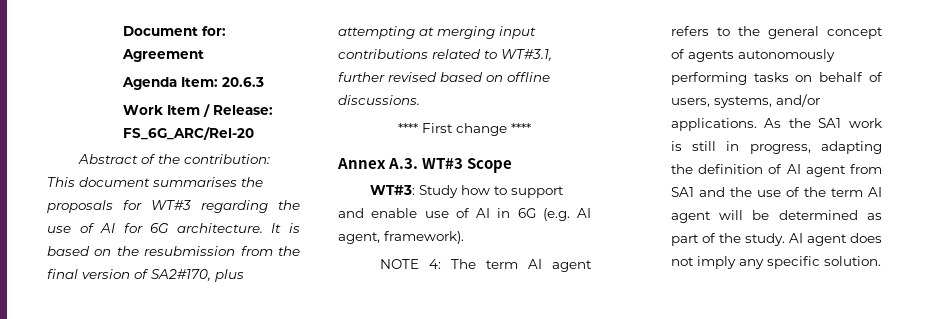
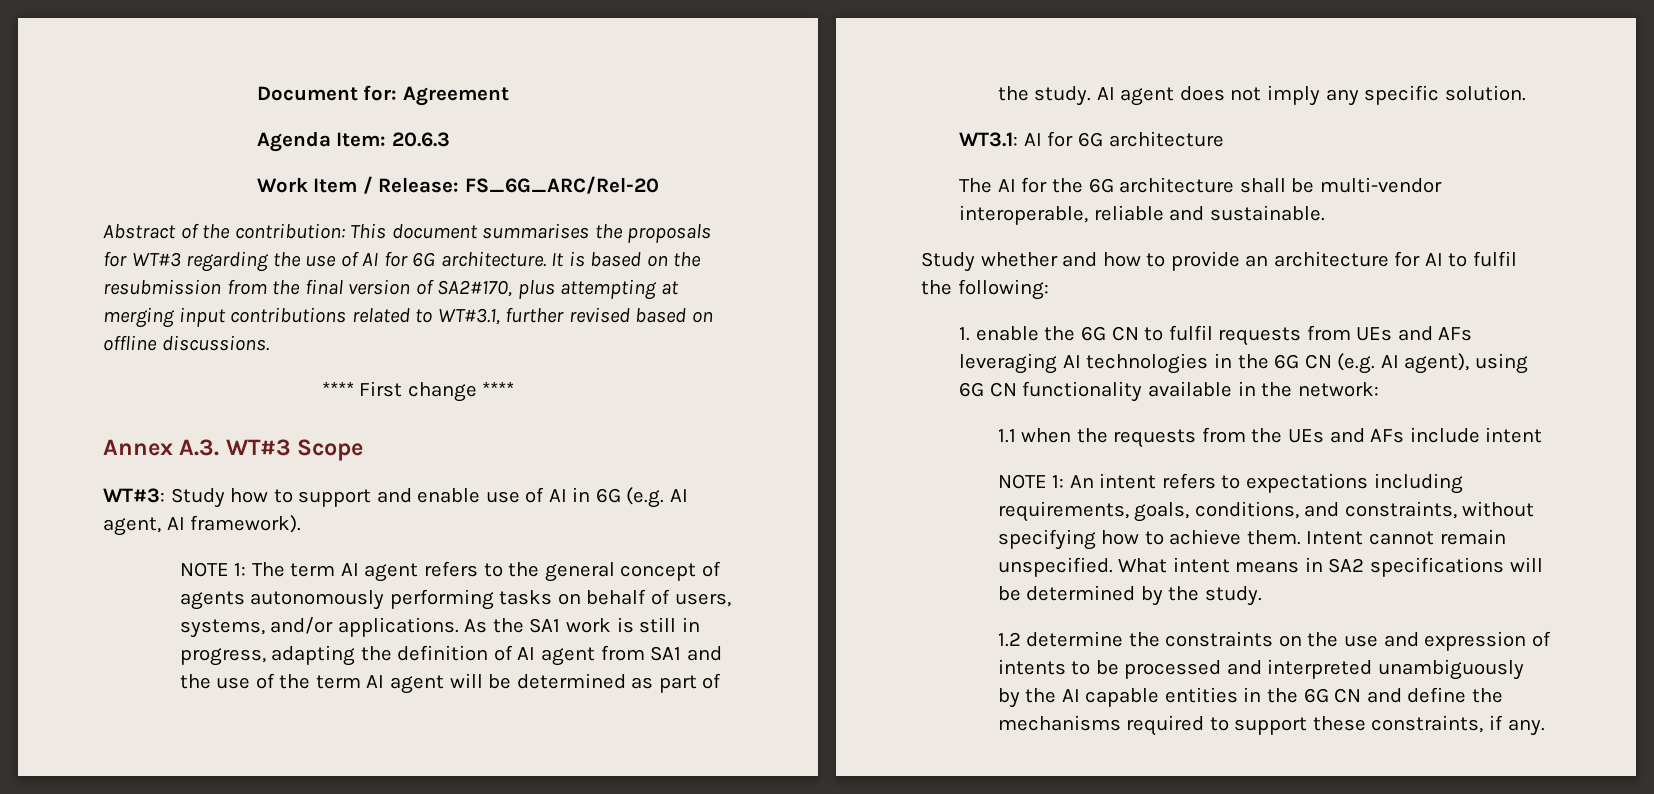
- WT#3: Study how to support and enable use of AI in 6G (e.g. AI agent, framework).
+ WT#3: Study how to support and enable use of AI in 6G (e.g. AI agent, AI framework).
- NOTE 4: The term AI agent refers to the general concept of agents autonomously performing tasks on behalf of users, systems, and/or applications.
+ NOTE 1: The term AI agent refers to the general concept of agents autonomously performing tasks on behalf of users, systems, and/or applications.
+ WT3.1: AI for 6G architecture
+ The AI for the 6G architecture shall be multi-vendor interoperable, reliable and sustainable.
+ Study whether and how to provide an architecture for AI to fulfil the following:
+ 1. enable the 6G CN to fulfil requests from UEs and AFs leveraging AI technologies in the 6G CN (e.g. AI agent), using 6G CN functionality available in the network:
+ 1.1 when the requests from the UEs and AFs include intent
+ NOTE 1: An intent refers to expectations including requirements, goals, conditions, and constraints, without specifying how to achieve them. Intent cannot remain unspecified. What intent means in SA2 specifications will be determined by the study.
+ 1.2 determine the constraints on the use and expression of intents to be processed and interpreted unambiguously by the AI capable entities in the 6G CN and define the mechanisms required to support these constraints, if any.

